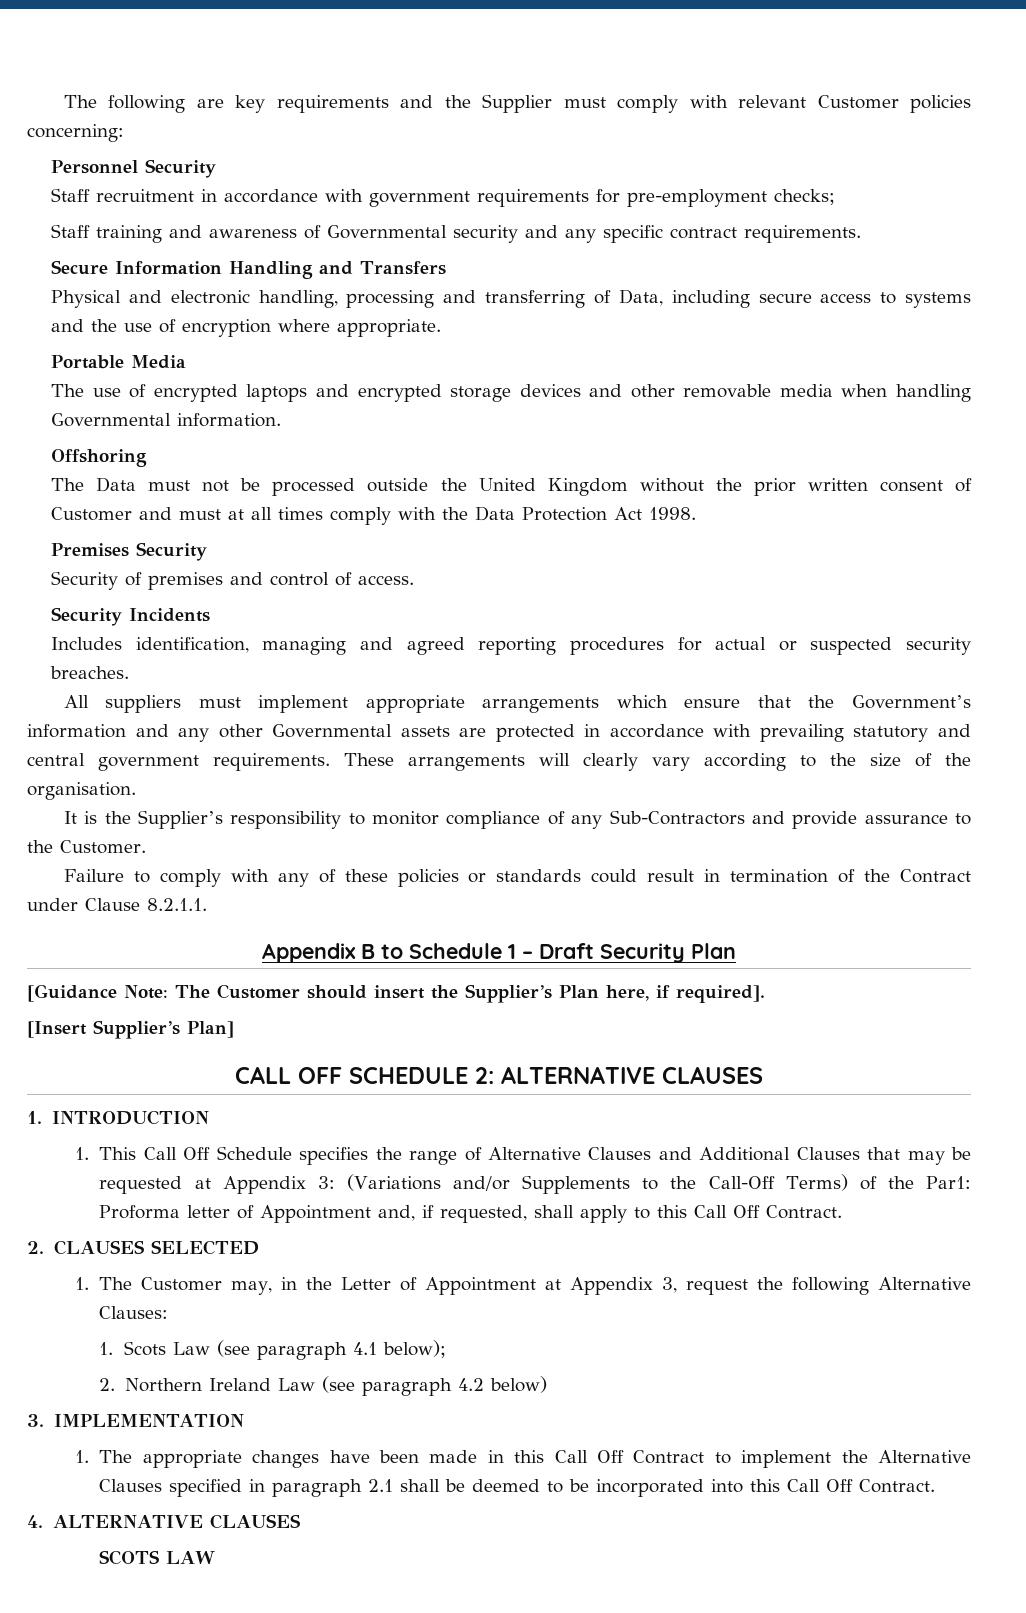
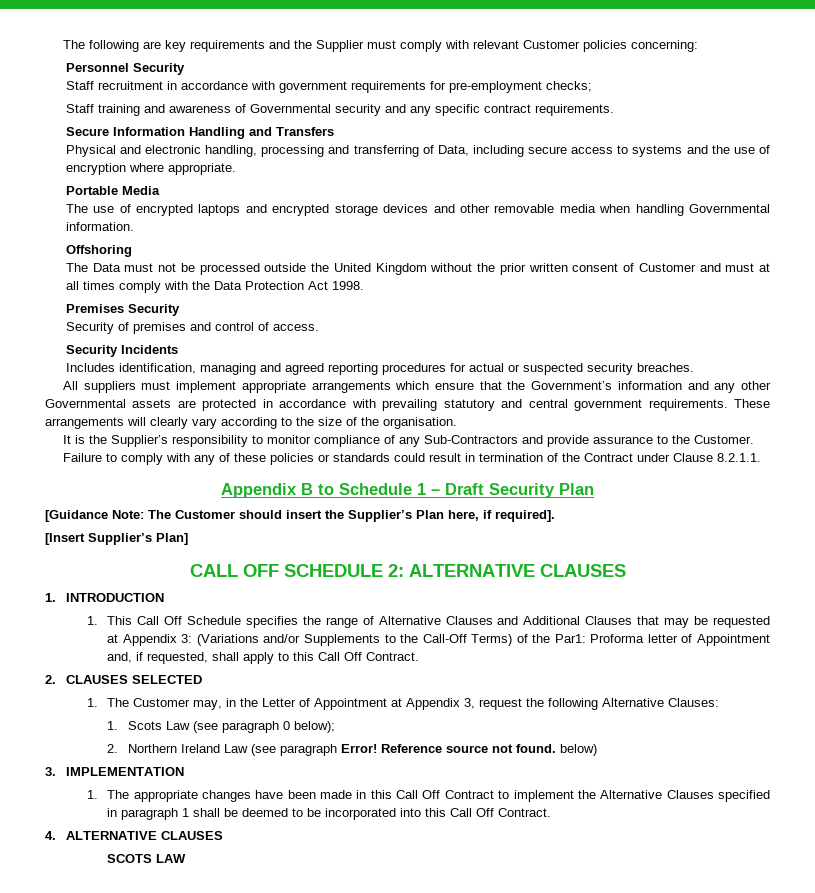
- 1. Scots Law (see paragraph 4.1 below);
+ 1. Scots Law (see paragraph 0 below);
- 2. Northern Ireland Law (see paragraph 4.2 below)
+ 2. Northern Ireland Law (see paragraph Error! Reference source not found. below)
- 1. The appropriate changes have been made in this Call Off Contract to implement the Alternative Clauses specified in paragraph 2.1 shall be deemed to be incorporated into this Call Off Contract.
+ 1. The appropriate changes have been made in this Call Off Contract to implement the Alternative Clauses specified in paragraph 1 shall be deemed to be incorporated into this Call Off Contract.

